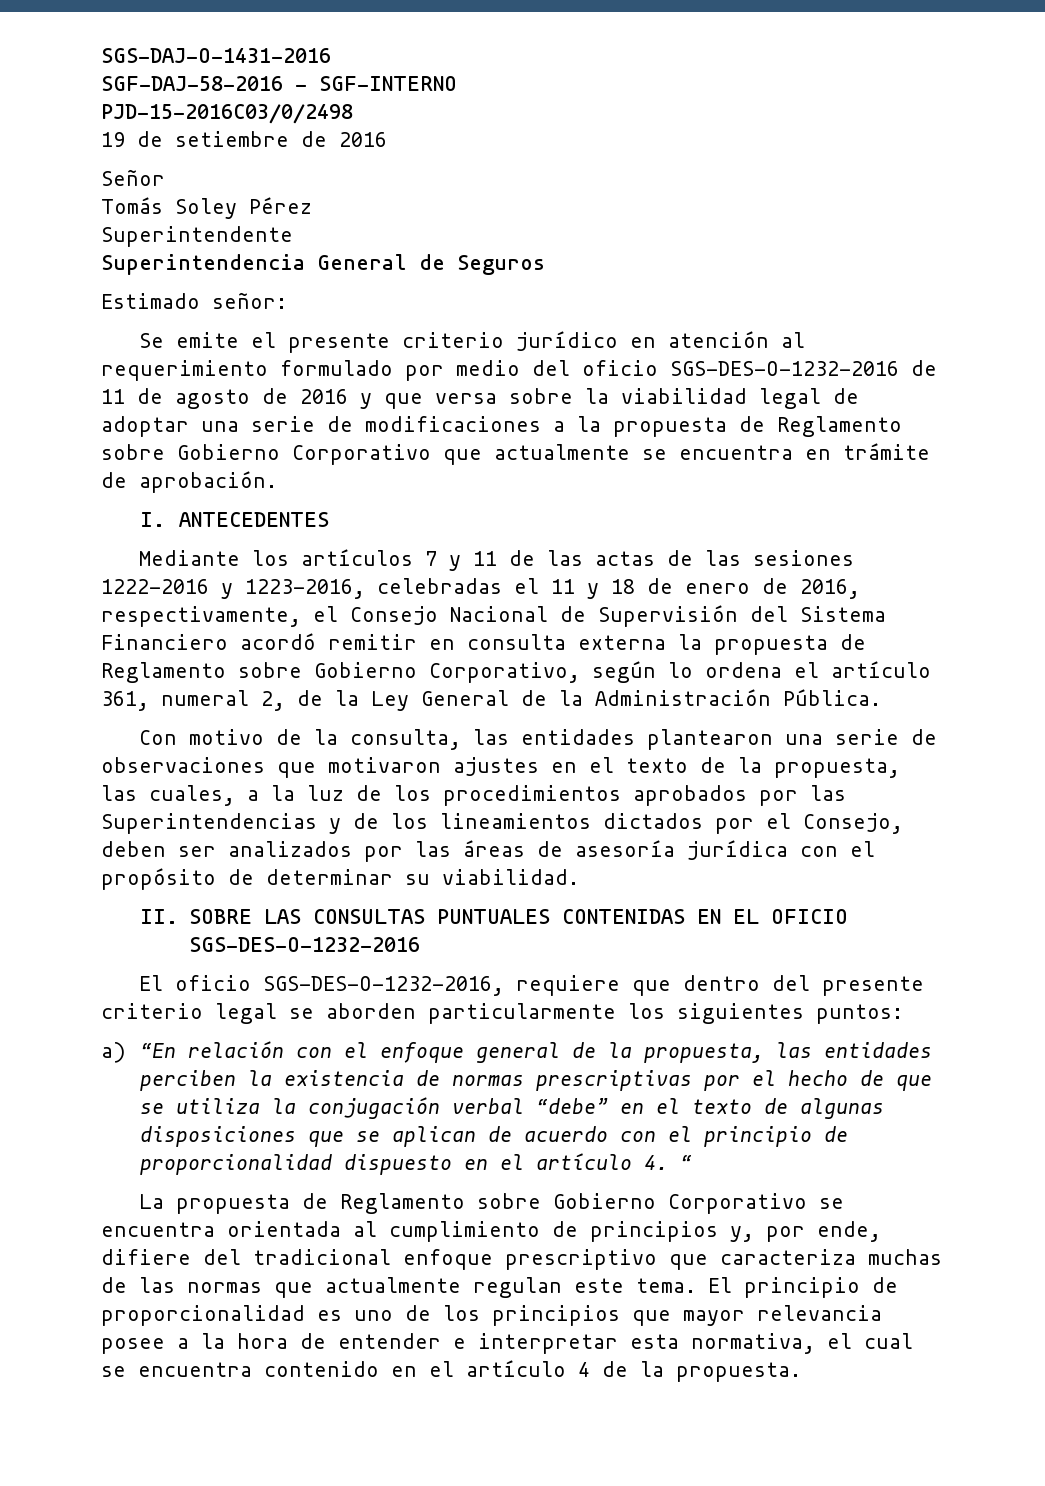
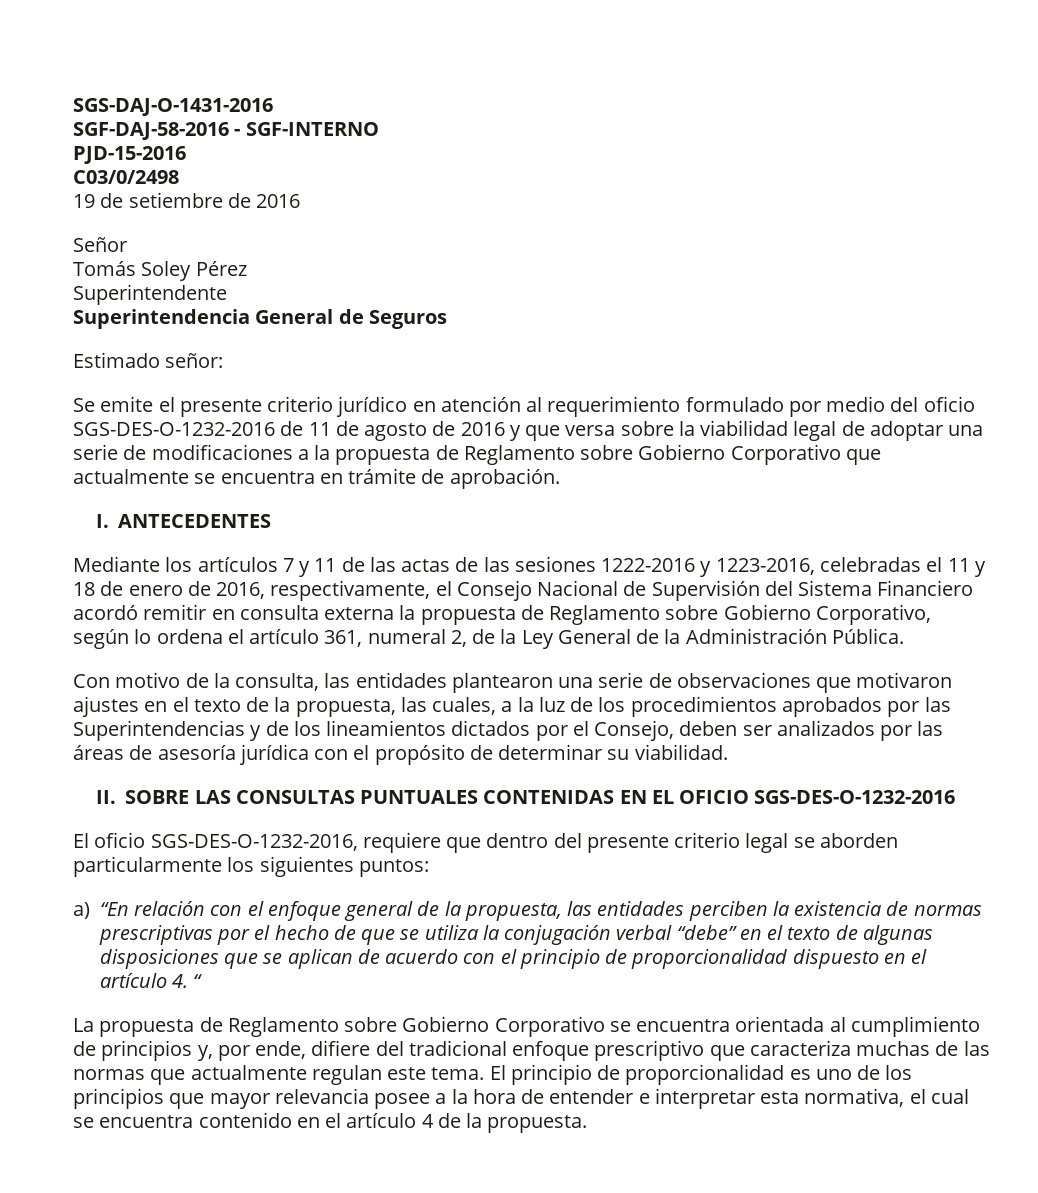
- PJD-15-2016C03/0/2498
+ PJD-15-2016
+ C03/0/2498

